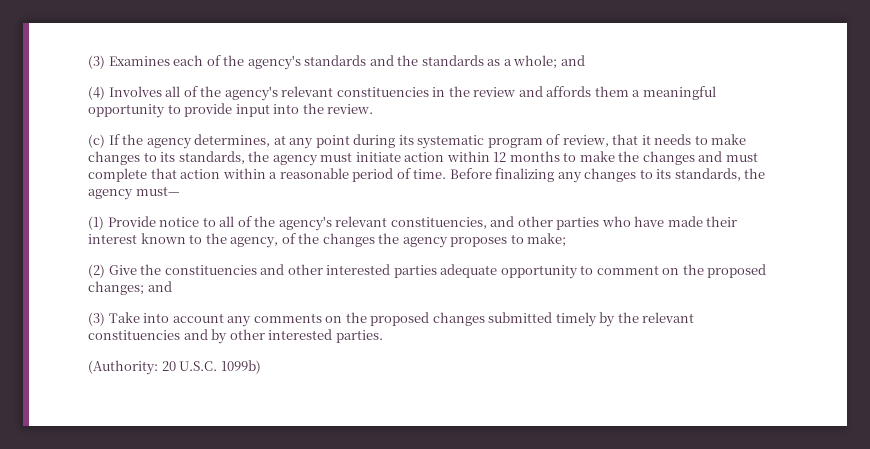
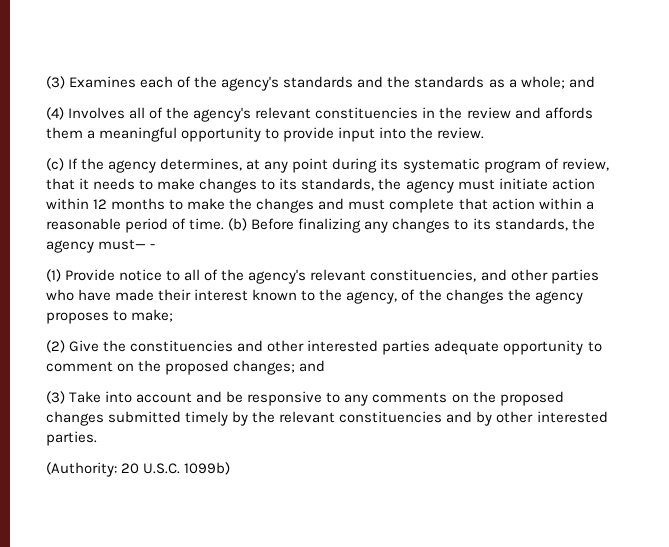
- Before finalizing any changes to its standards, the agency must—
+ (b) Before finalizing any changes to its standards, the agency must— -
- (3) Take into account any comments on the proposed changes submitted timely by the relevant constituencies and by other interested parties.
+ (3) Take into account and be responsive to any comments on the proposed changes submitted timely by the relevant constituencies and by other interested parties.

